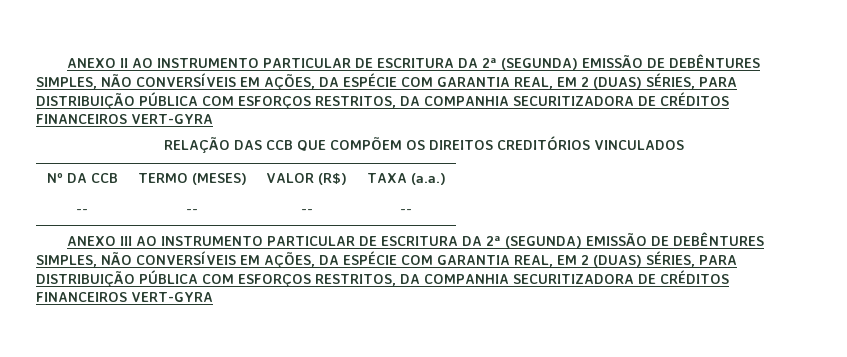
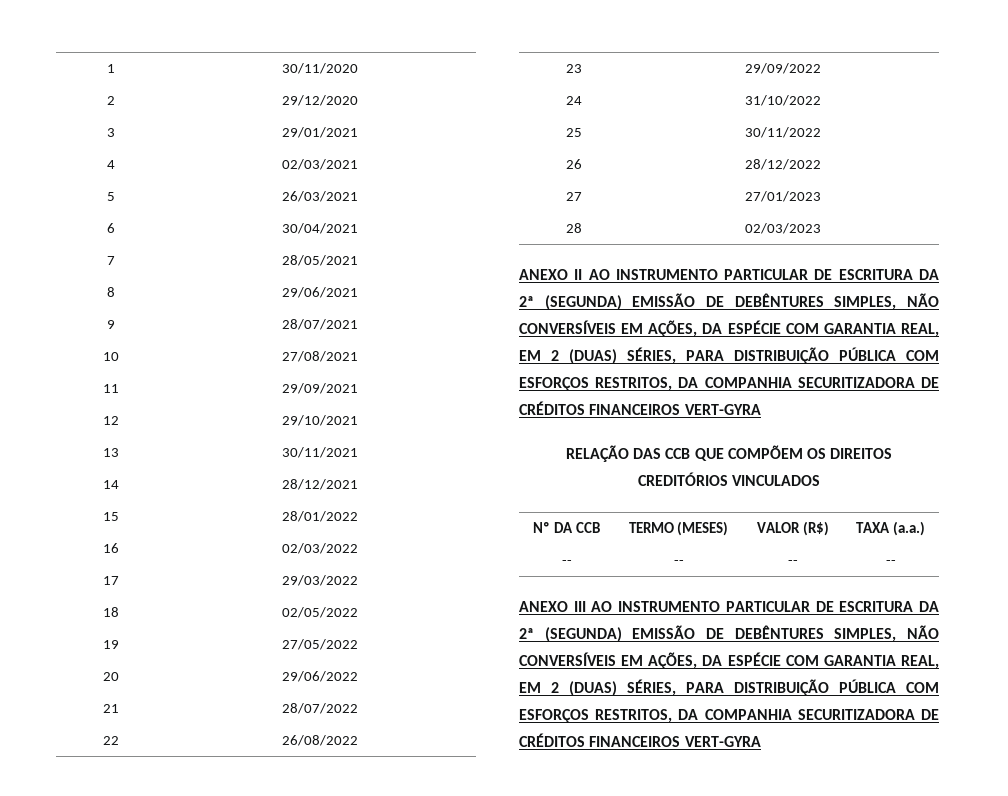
+ 1 | 30/11/2020
+ 2 | 29/12/2020
+ 3 | 29/01/2021
+ 4 | 02/03/2021
+ 5 | 26/03/2021
+ 6 | 30/04/2021
+ 7 | 28/05/2021
+ 8 | 29/06/2021
+ 9 | 28/07/2021
+ 10 | 27/08/2021
+ 11 | 29/09/2021
+ 12 | 29/10/2021
+ 13 | 30/11/2021
+ 14 | 28/12/2021
+ 15 | 28/01/2022
+ 16 | 02/03/2022
+ 17 | 29/03/2022
+ 18 | 02/05/2022
+ 19 | 27/05/2022
+ 20 | 29/06/2022
+ 21 | 28/07/2022
+ 22 | 26/08/2022
+ 23 | 29/09/2022
+ 24 | 31/10/2022
+ 25 | 30/11/2022
+ 26 | 28/12/2022
+ 27 | 27/01/2023
+ 28 | 02/03/2023

